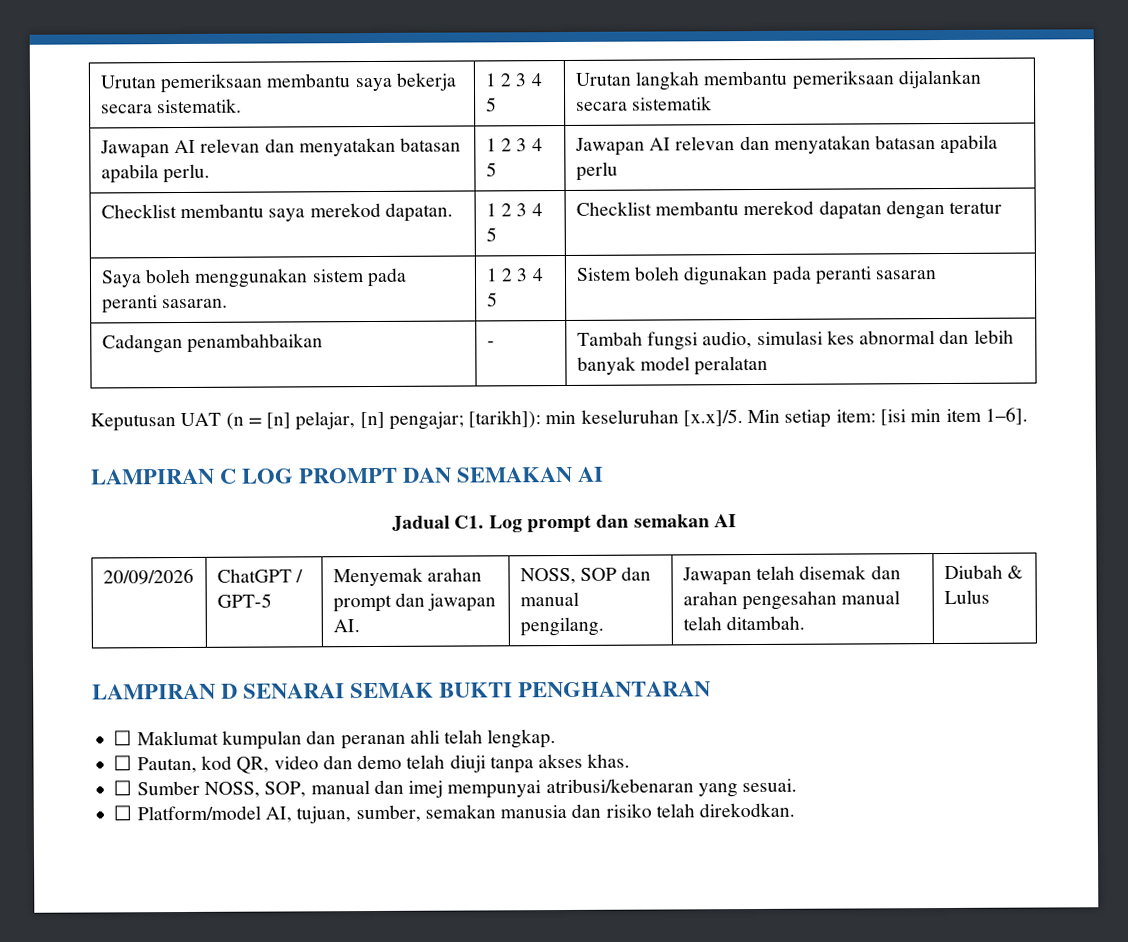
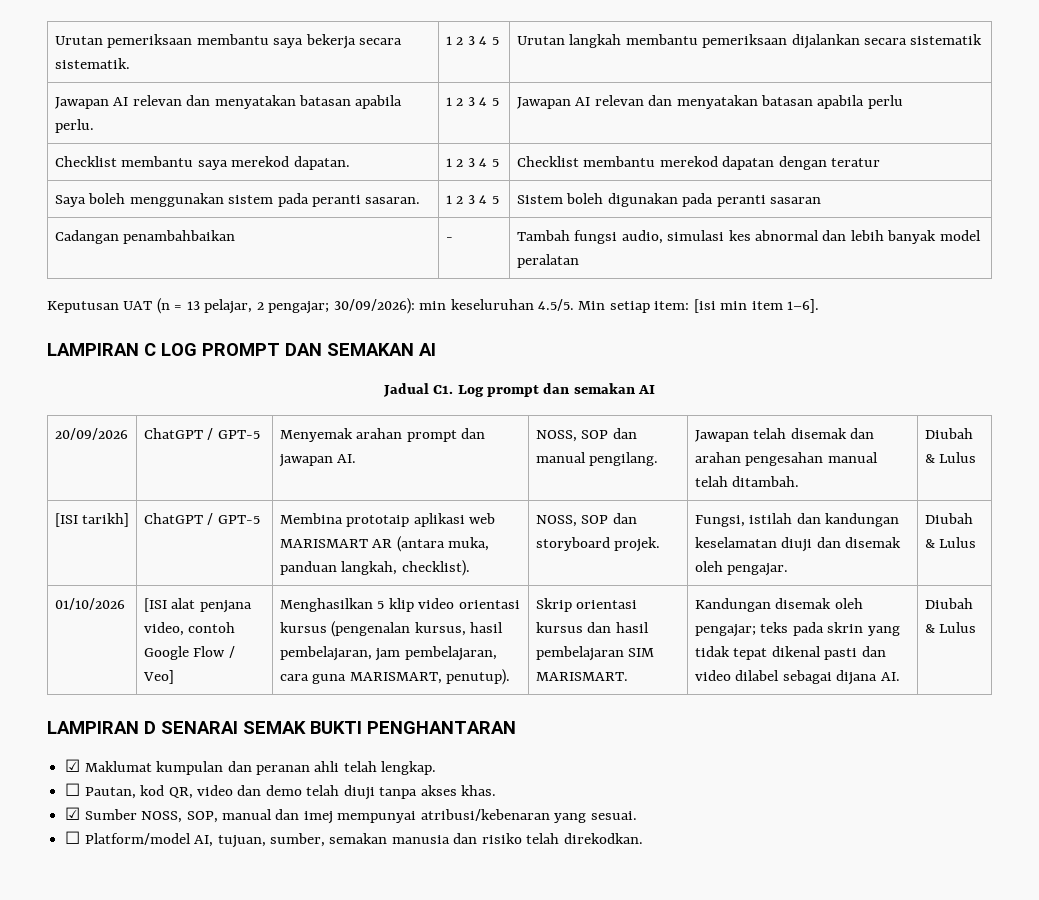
- Keputusan UAT (n = [n] pelajar, [n] pengajar; [tarikh]): min keseluruhan [x.x]/5. Min setiap item: [isi min item 1–6].
+ Keputusan UAT (n = 13 pelajar, 2 pengajar; 30/09/2026): min keseluruhan 4.5/5. Min setiap item: [isi min item 1–6].
+ [ISI tarikh] | ChatGPT / GPT-5 | Membina prototaip aplikasi web MARISMART AR (antara muka, panduan langkah, checklist). | NOSS, SOP dan storyboard projek. | Fungsi, istilah dan kandungan keselamatan diuji dan disemak oleh pengajar. | Diubah & Lulus
+ 01/10/2026 | [ISI alat penjana video, contoh Google Flow / Veo] | Menghasilkan 5 klip video orientasi kursus (pengenalan kursus, hasil pembelajaran, jam pembelajaran, cara guna MARISMART, penutup). | Skrip orientasi kursus dan hasil pembelajaran SIM MARISMART. | Kandungan disemak oleh pengajar; teks pada skrin yang tidak tepat dikenal pasti dan video dilabel sebagai dijana AI. | Diubah & Lulus
- ☐ Maklumat kumpulan dan peranan ahli telah lengkap.
+ ☑ Maklumat kumpulan dan peranan ahli telah lengkap.
- ☐ Sumber NOSS, SOP, manual dan imej mempunyai atribusi/kebenaran yang sesuai.
+ ☑ Sumber NOSS, SOP, manual dan imej mempunyai atribusi/kebenaran yang sesuai.

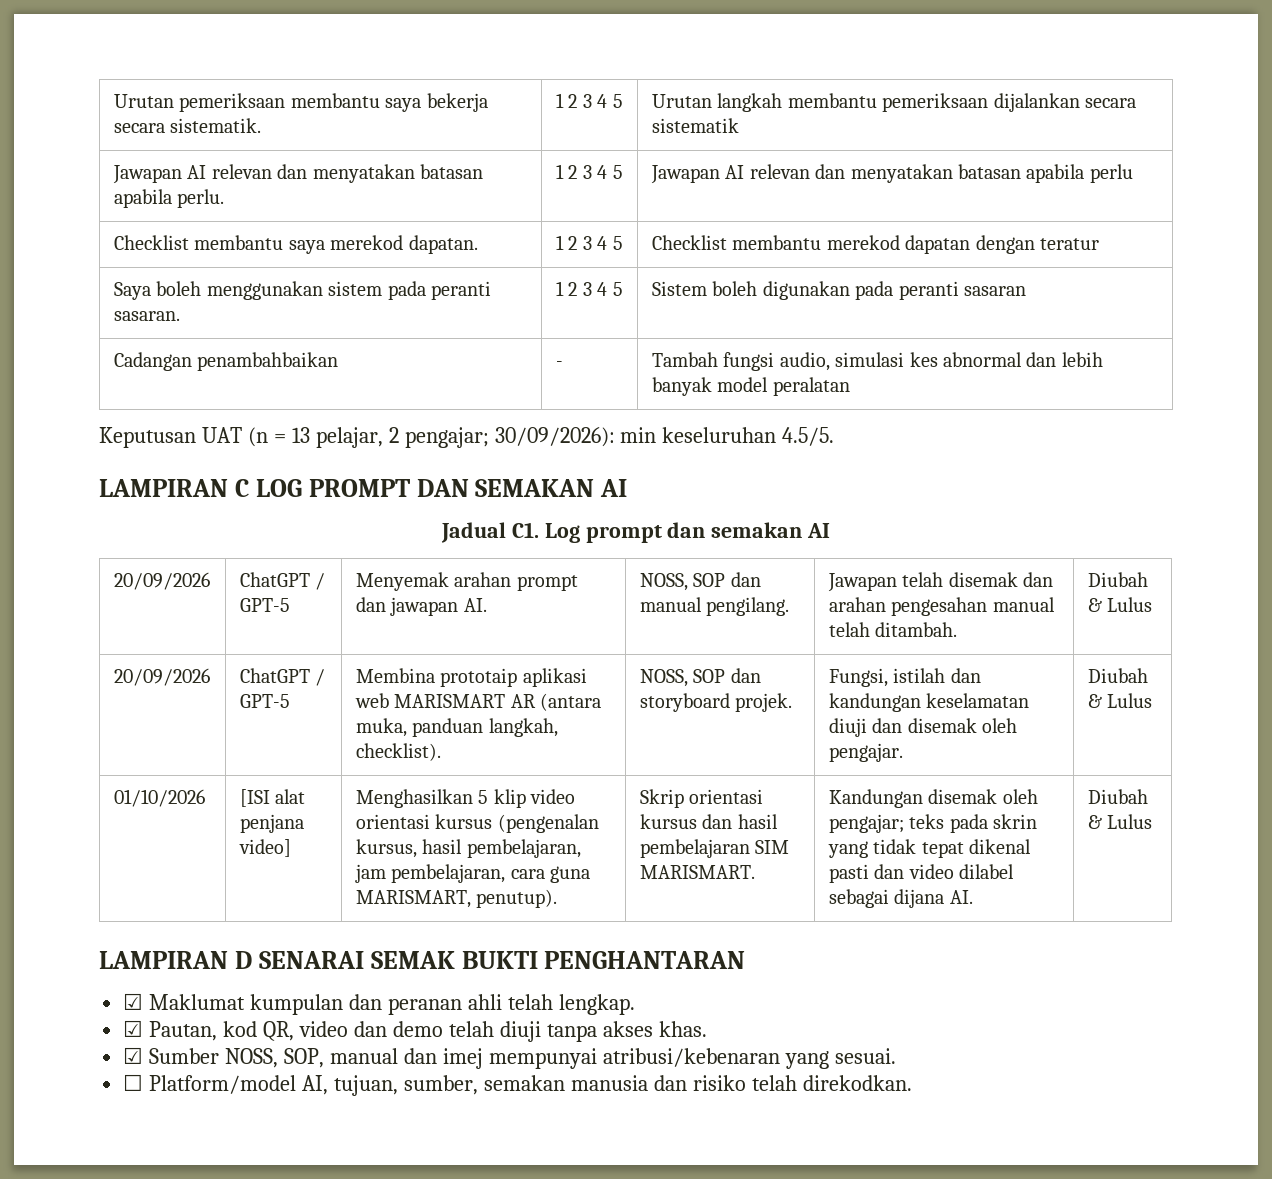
- Keputusan UAT (n = 13 pelajar, 2 pengajar; 30/09/2026): min keseluruhan 4.5/5. Min setiap item: [isi min item 1–6].
+ Keputusan UAT (n = 13 pelajar, 2 pengajar; 30/09/2026): min keseluruhan 4.5/5.
- [ISI tarikh] | ChatGPT / GPT-5 | Membina prototaip aplikasi web MARISMART AR (antara muka, panduan langkah, checklist). | NOSS, SOP dan storyboard projek. | Fungsi, istilah dan kandungan keselamatan diuji dan disemak oleh pengajar. | Diubah & Lulus
+ 20/09/2026 | ChatGPT / GPT-5 | Membina prototaip aplikasi web MARISMART AR (antara muka, panduan langkah, checklist). | NOSS, SOP dan storyboard projek. | Fungsi, istilah dan kandungan keselamatan diuji dan disemak oleh pengajar. | Diubah & Lulus
- [ISI alat penjana video, contoh Google Flow / Veo]
+ [ISI alat penjana video]
- ☐ Pautan, kod QR, video dan demo telah diuji tanpa akses khas.
+ ☑ Pautan, kod QR, video dan demo telah diuji tanpa akses khas.

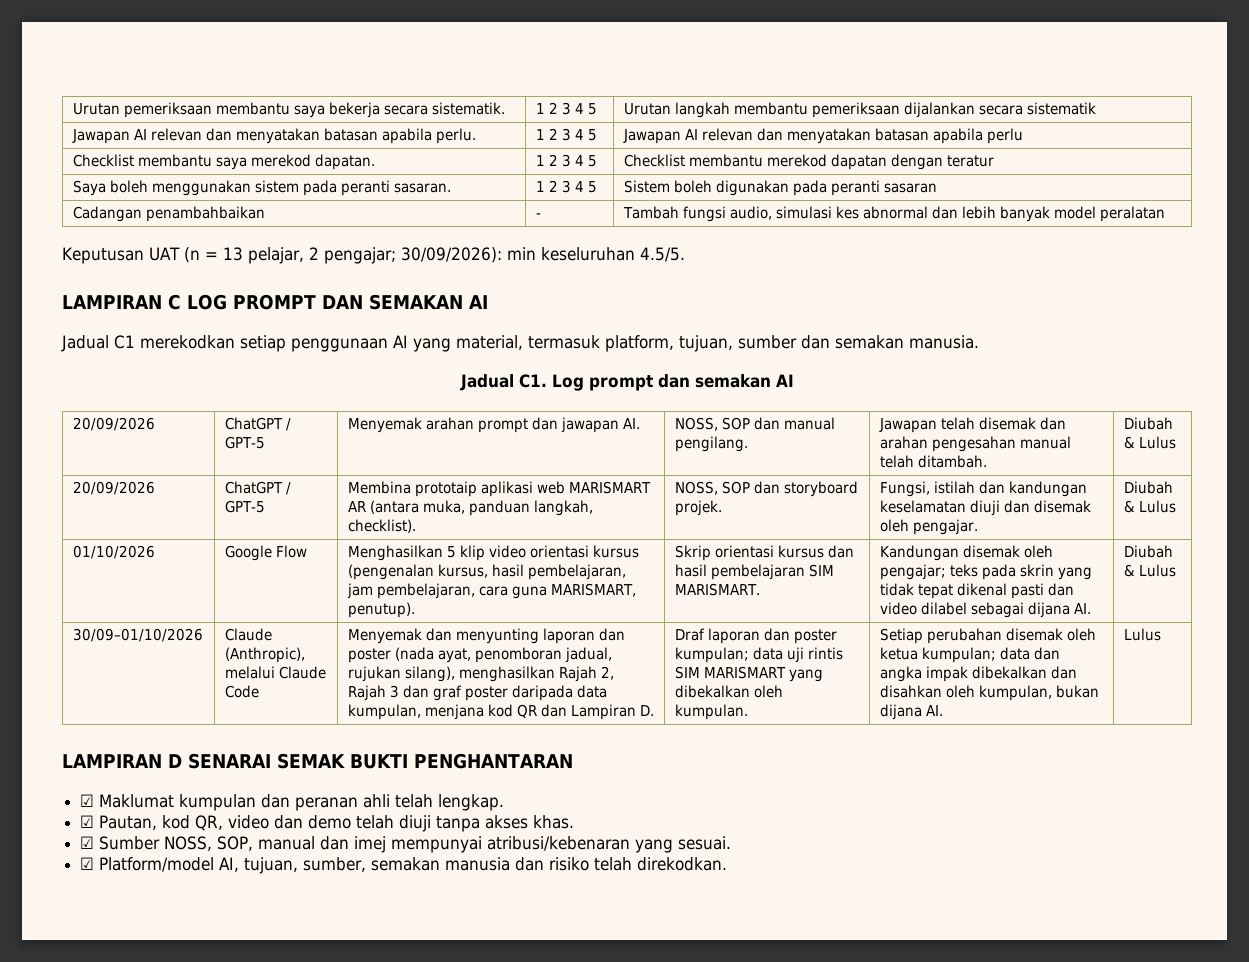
+ Jadual C1 merekodkan setiap penggunaan AI yang material, termasuk platform, tujuan, sumber dan semakan manusia.
- [ISI alat penjana video]
+ Google Flow
+ 30/09–01/10/2026 | Claude (Anthropic), melalui Claude Code | Menyemak dan menyunting laporan dan poster (nada ayat, penomboran jadual, rujukan silang), menghasilkan Rajah 2, Rajah 3 dan graf poster daripada data kumpulan, menjana kod QR dan Lampiran D. | Draf laporan dan poster kumpulan; data uji rintis SIM MARISMART yang dibekalkan oleh kumpulan. | Setiap perubahan disemak oleh ketua kumpulan; data dan angka impak dibekalkan dan disahkan oleh kumpulan, bukan dijana AI. | Lulus
- ☐ Platform/model AI, tujuan, sumber, semakan manusia dan risiko telah direkodkan.
+ ☑ Platform/model AI, tujuan, sumber, semakan manusia dan risiko telah direkodkan.

